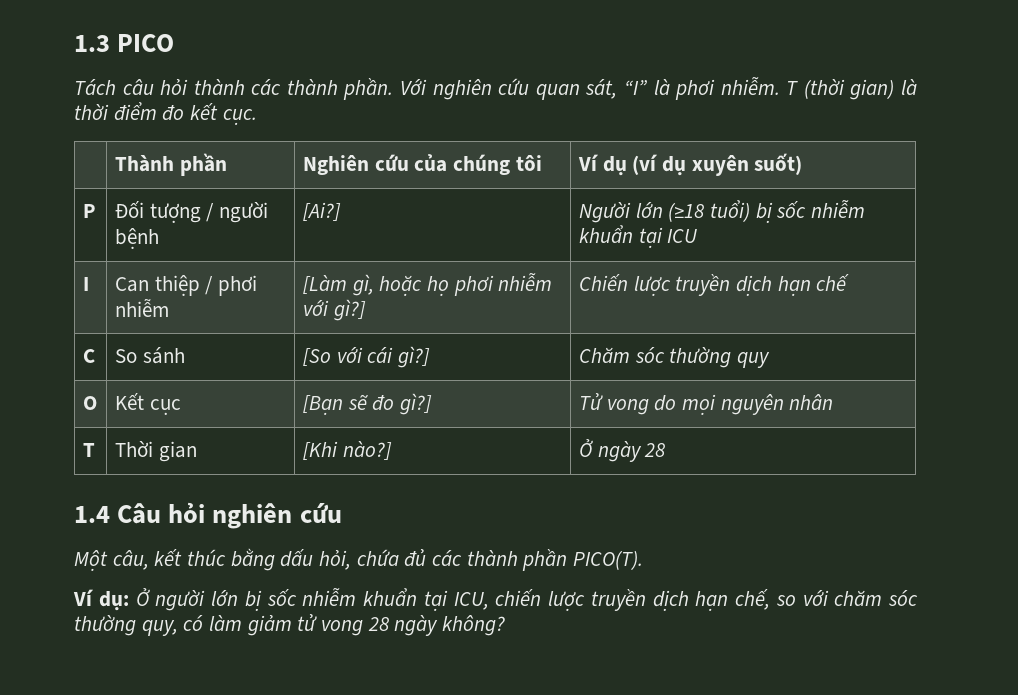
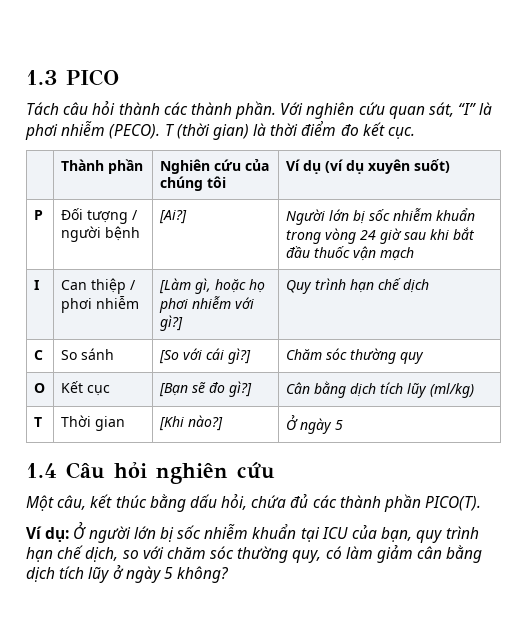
- Với nghiên cứu quan sát, “I” là phơi nhiễm.
+ Với nghiên cứu quan sát, “I” là phơi nhiễm (PECO).
- P | Đối tượng / người bệnh | [Ai?] | Người lớn (≥18 tuổi) bị sốc nhiễm khuẩn tại ICU
+ P | Đối tượng / người bệnh | [Ai?] | Người lớn bị sốc nhiễm khuẩn trong vòng 24 giờ sau khi bắt đầu thuốc vận mạch
- I | Can thiệp / phơi nhiễm | [Làm gì, hoặc họ phơi nhiễm với gì?] | Chiến lược truyền dịch hạn chế
+ I | Can thiệp / phơi nhiễm | [Làm gì, hoặc họ phơi nhiễm với gì?] | Quy trình hạn chế dịch
- O | Kết cục | [Bạn sẽ đo gì?] | Tử vong do mọi nguyên nhân
+ O | Kết cục | [Bạn sẽ đo gì?] | Cân bằng dịch tích lũy (ml/kg)
- T | Thời gian | [Khi nào?] | Ở ngày 28
+ T | Thời gian | [Khi nào?] | Ở ngày 5
- Ví dụ: Ở người lớn bị sốc nhiễm khuẩn tại ICU, chiến lược truyền dịch hạn chế, so với chăm sóc thường quy, có làm giảm tử vong 28 ngày không?
+ Ví dụ: Ở người lớn bị sốc nhiễm khuẩn tại ICU của bạn, quy trình hạn chế dịch, so với chăm sóc thường quy, có làm giảm cân bằng dịch tích lũy ở ngày 5 không?

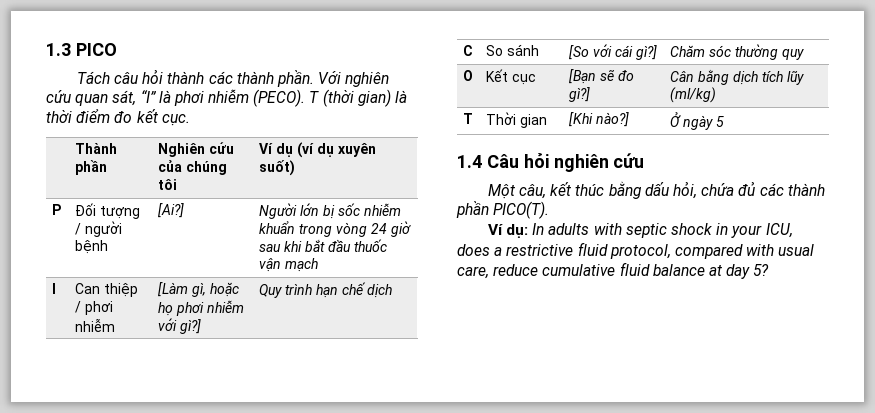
- Ví dụ: Ở người lớn bị sốc nhiễm khuẩn tại ICU của bạn, quy trình hạn chế dịch, so với chăm sóc thường quy, có làm giảm cân bằng dịch tích lũy ở ngày 5 không?
+ Ví dụ: In adults with septic shock in your ICU, does a restrictive fluid protocol, compared with usual care, reduce cumulative fluid balance at day 5?

